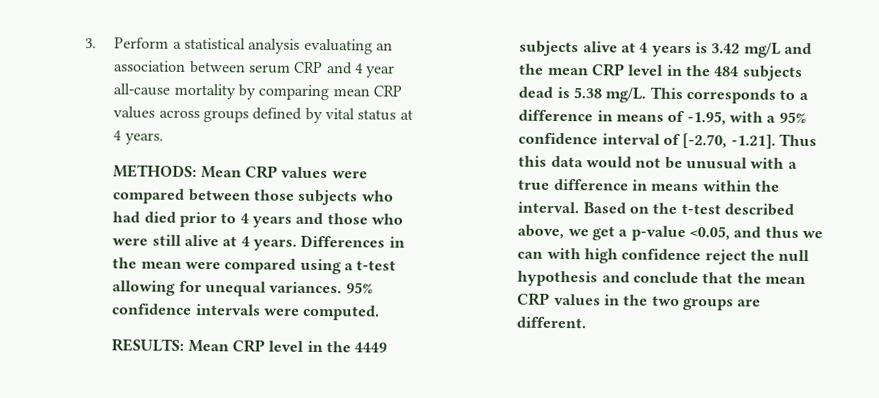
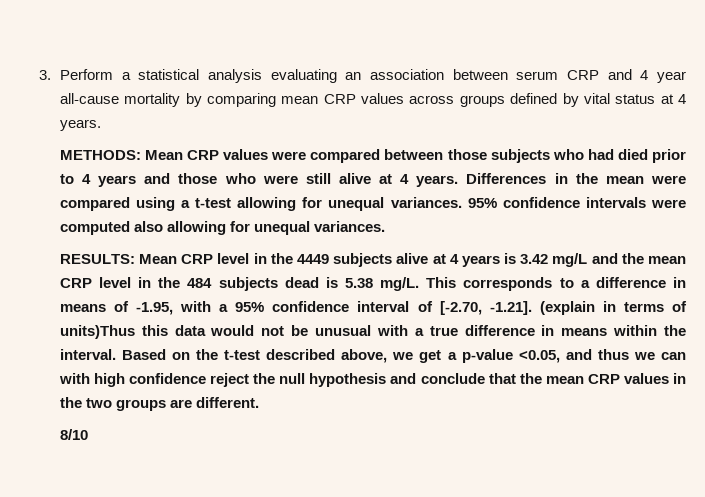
- 95% confidence intervals were computed.
+ 95% confidence intervals were computed also allowing for unequal variances.
- This corresponds to a difference in means of -1.95, with a 95% confidence interval of [-2.70, -1.21]. Thus this data would not be unusual with a true difference in means within the interval.
+ This corresponds to a difference in means of -1.95, with a 95% confidence interval of [-2.70, -1.21]. (explain in terms of units)Thus this data would not be unusual with a true difference in means within the interval.
+ 8/10

